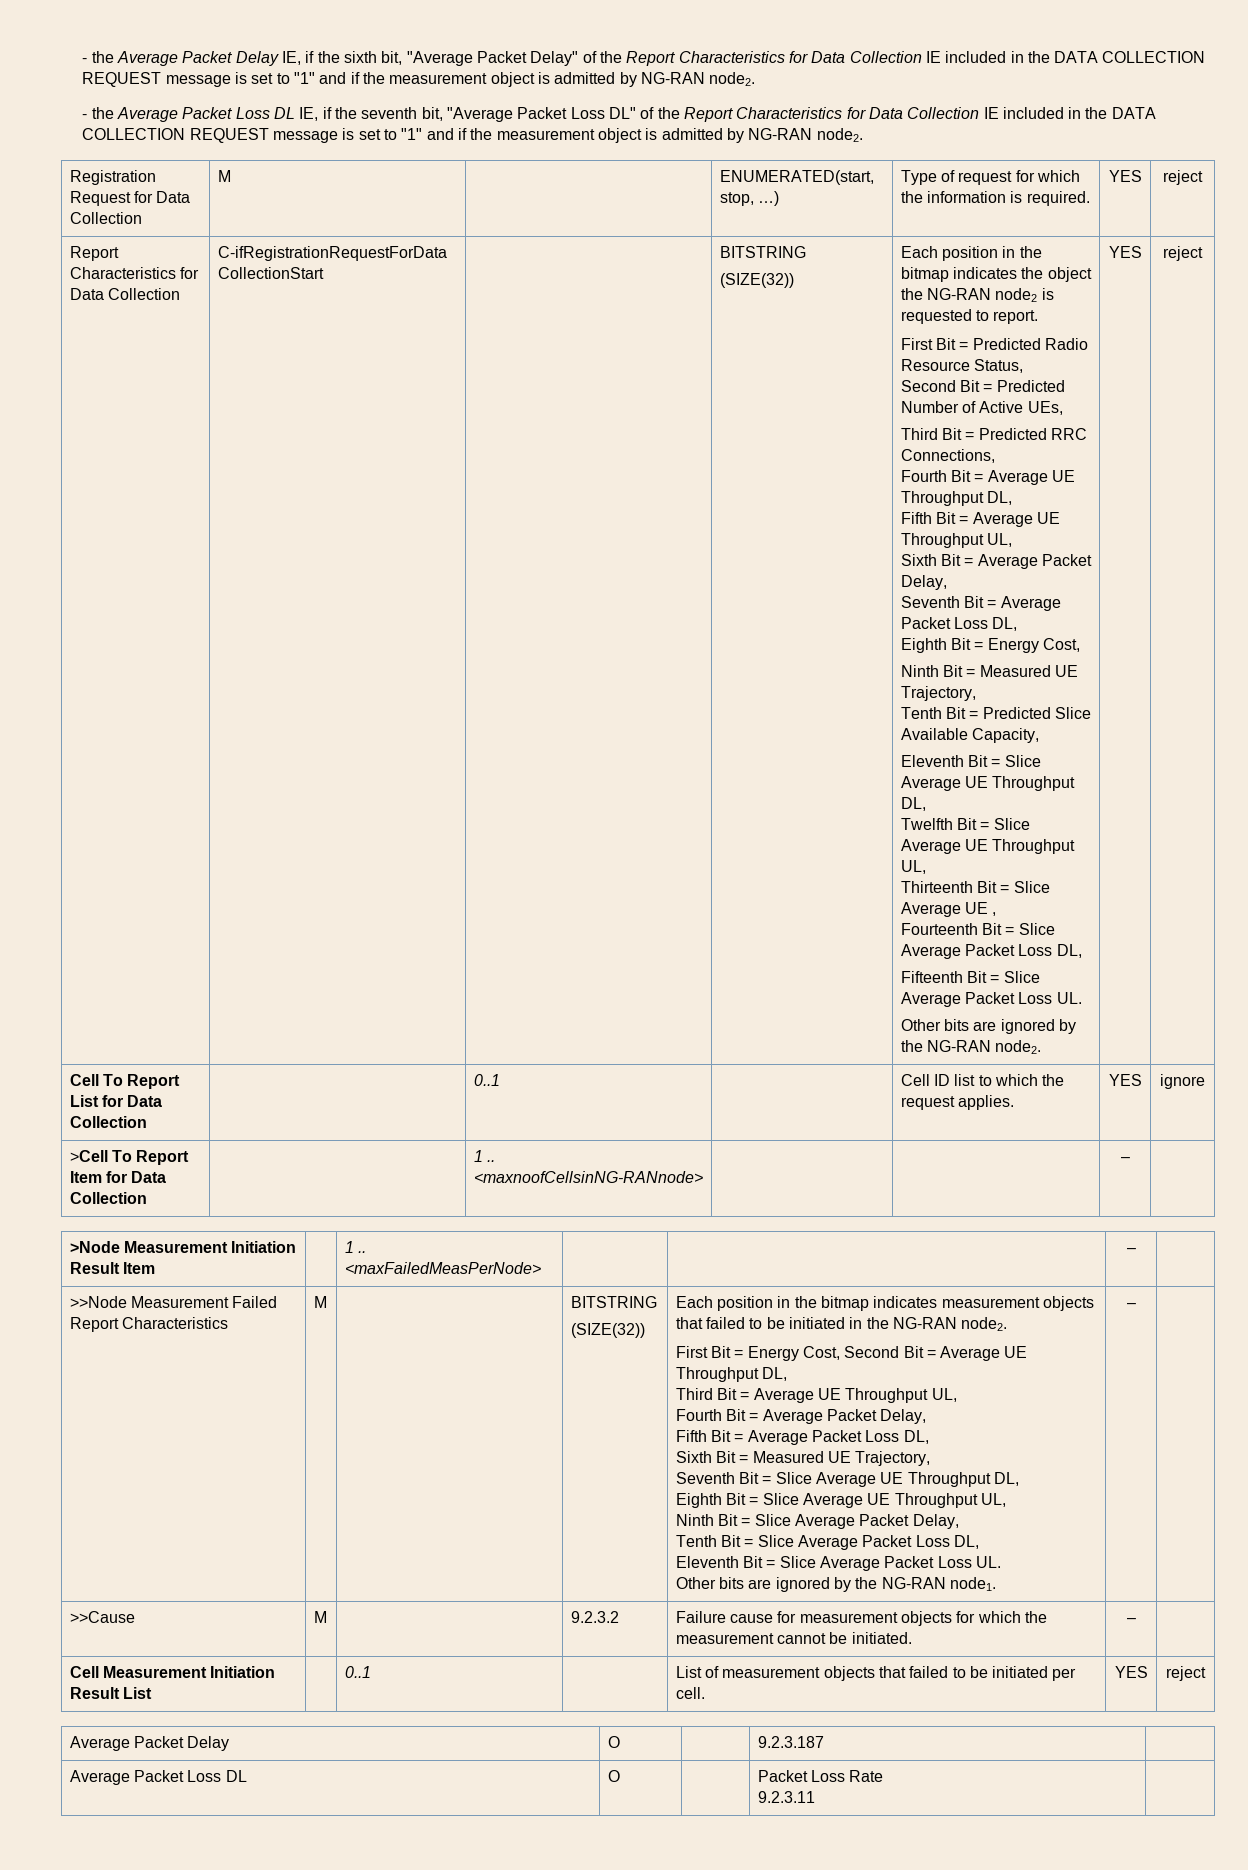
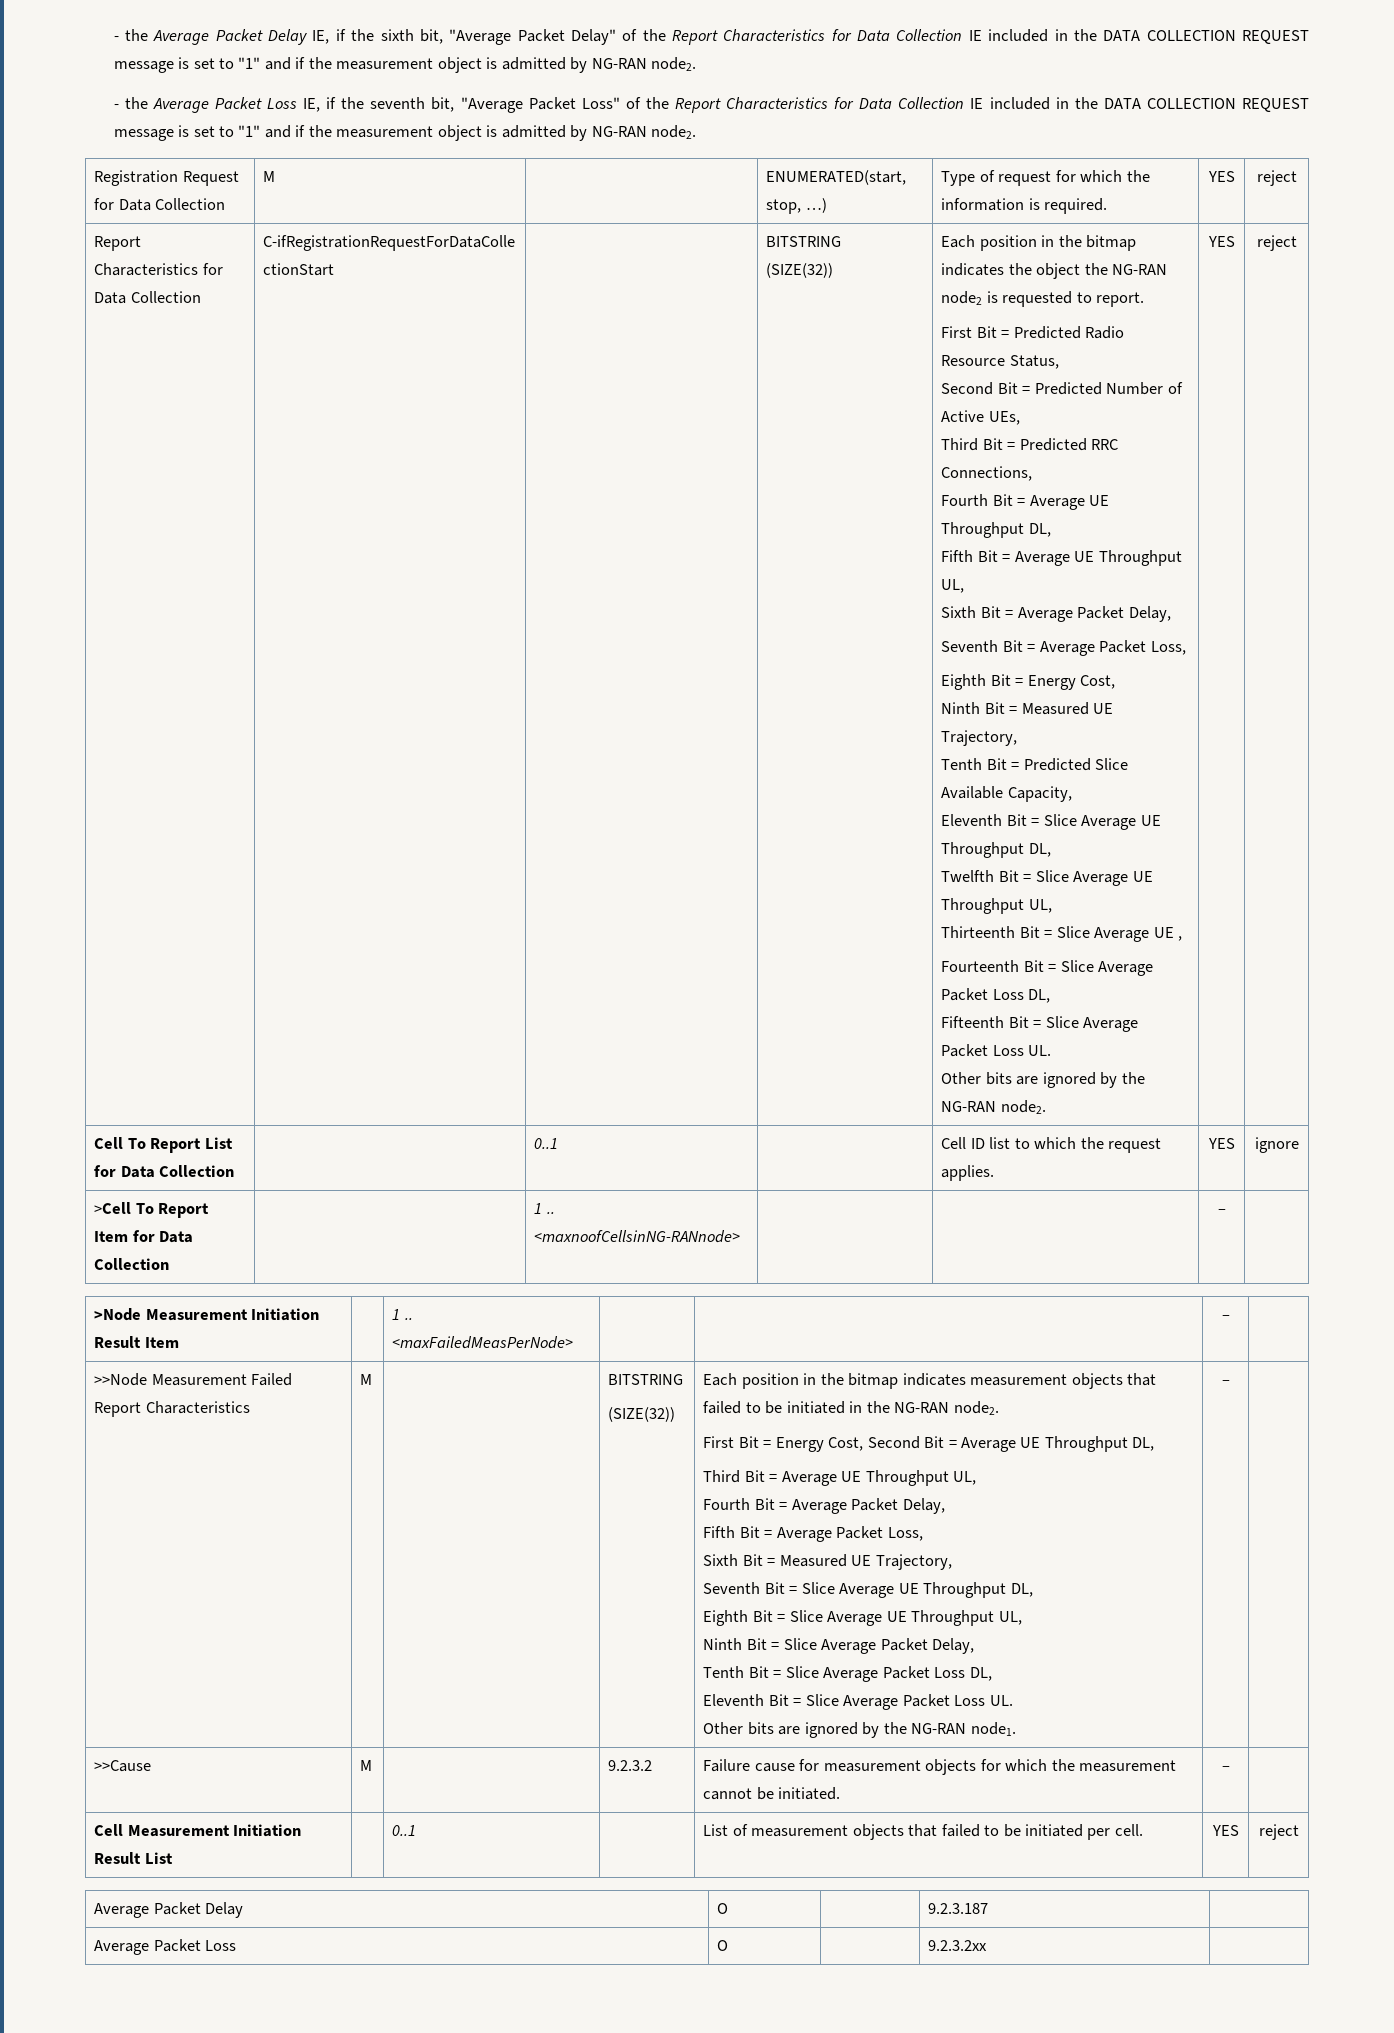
- - the Average Packet Loss DL IE, if the seventh bit, "Average Packet Loss DL" of the Report Characteristics for Data Collection IE included in the DATA COLLECTION REQUEST message is set to "1" and if the measurement object is admitted by NG-RAN node2.
+ - the Average Packet Loss IE, if the seventh bit, "Average Packet Loss" of the Report Characteristics for Data Collection IE included in the DATA COLLECTION REQUEST message is set to "1" and if the measurement object is admitted by NG-RAN node2.
- Seventh Bit = Average Packet Loss DL,
+ Seventh Bit = Average Packet Loss,
- Fifth Bit = Average Packet Loss DL,
+ Fifth Bit = Average Packet Loss,
- Average Packet Loss DL | O | | Packet Loss Rate
- 9.2.3.11 |
+ Average Packet Loss | O | | 9.2.3.2xx |

